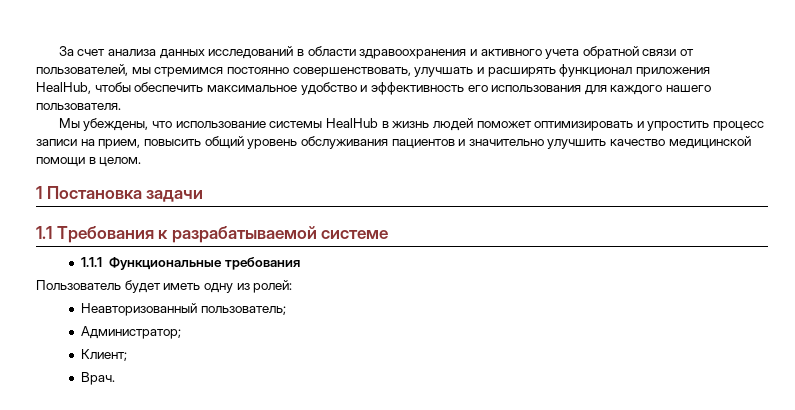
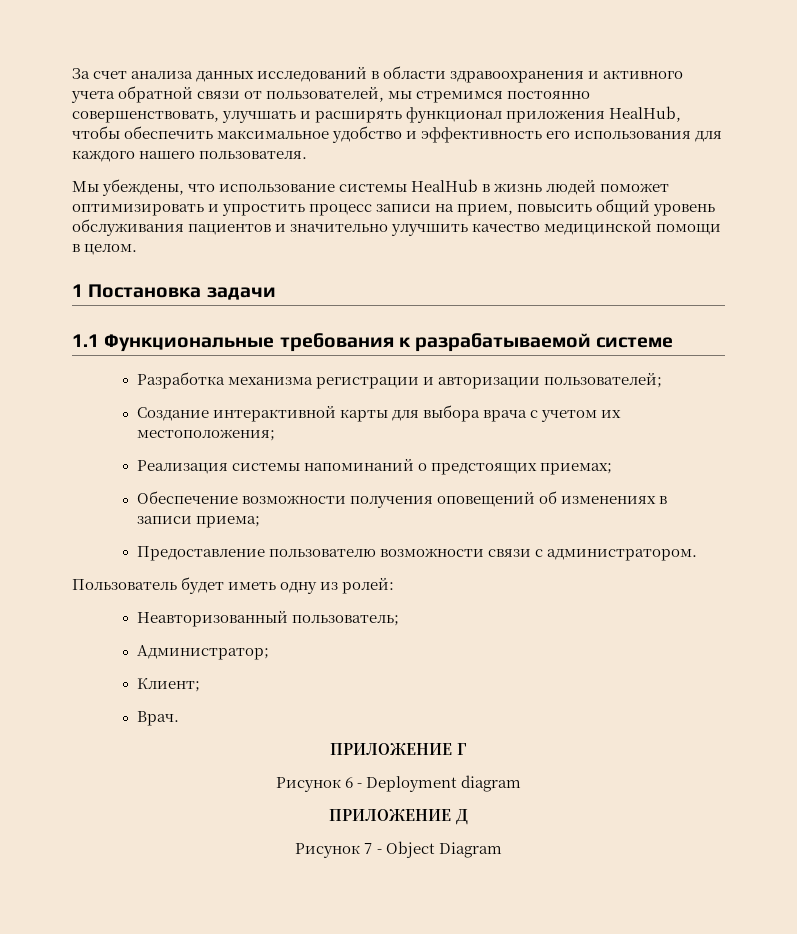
- 1.1 Требования к разрабатываемой системе
+ 1.1 Функциональные требования к разрабатываемой системе
- 1.1.1 Функциональные требования
+ Разработка механизма регистрации и авторизации пользователей;
+ Создание интерактивной карты для выбора врача с учетом их местоположения;
+ Реализация системы напоминаний о предстоящих приемах;
+ Обеспечение возможности получения оповещений об изменениях в записи приема;
+ Предоставление пользователю возможности связи с администратором.
+ ПРИЛОЖЕНИЕ Г
+ Рисунок 6 - Deployment diagram
+ ПРИЛОЖЕНИЕ Д
+ Рисунок 7 - Object Diagram

